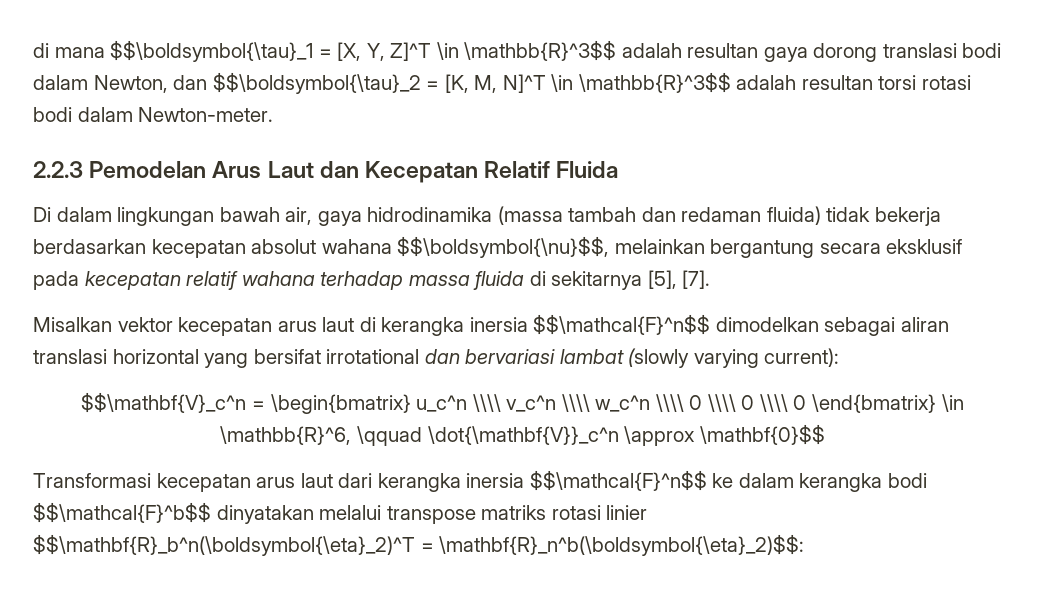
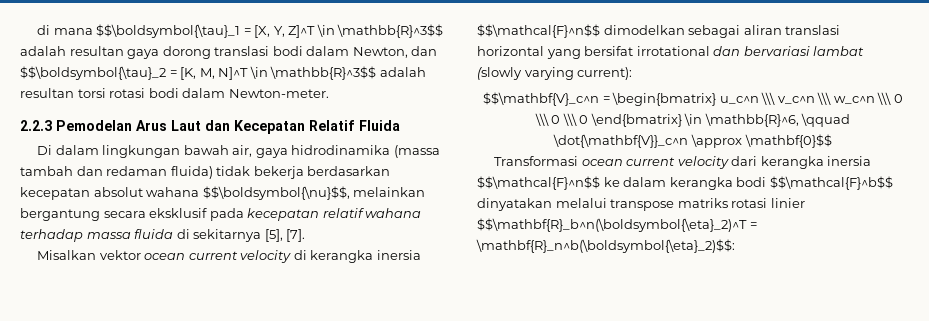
- Misalkan vektor kecepatan arus laut di kerangka inersia $$\mathcal{F}^n$$ dimodelkan sebagai aliran translasi horizontal yang bersifat irrotational dan bervariasi lambat (slowly varying current):
+ Misalkan vektor ocean current velocity di kerangka inersia $$\mathcal{F}^n$$ dimodelkan sebagai aliran translasi horizontal yang bersifat irrotational dan bervariasi lambat (slowly varying current):
- $$\mathbf{V}_c^n = \begin{bmatrix} u_c^n \\\\ v_c^n \\\\ w_c^n \\\\ 0 \\\\ 0 \\\\ 0 \end{bmatrix} \in \mathbb{R}^6, \qquad \dot{\mathbf{V}}_c^n \approx \mathbf{0}$$
+ $$\mathbf{V}_c^n = \begin{bmatrix} u_c^n \\\ v_c^n \\\ w_c^n \\\ 0 \\\ 0 \\\ 0 \end{bmatrix} \in \mathbb{R}^6, \qquad \dot{\mathbf{V}}_c^n \approx \mathbf{0}$$
- Transformasi kecepatan arus laut dari kerangka inersia $$\mathcal{F}^n$$ ke dalam kerangka bodi $$\mathcal{F}^b$$ dinyatakan melalui transpose matriks rotasi linier $$\mathbf{R}_b^n(\boldsymbol{\eta}_2)^T = \mathbf{R}_n^b(\boldsymbol{\eta}_2)$$:
+ Transformasi ocean current velocity dari kerangka inersia $$\mathcal{F}^n$$ ke dalam kerangka bodi $$\mathcal{F}^b$$ dinyatakan melalui transpose matriks rotasi linier $$\mathbf{R}_b^n(\boldsymbol{\eta}_2)^T = \mathbf{R}_n^b(\boldsymbol{\eta}_2)$$:

